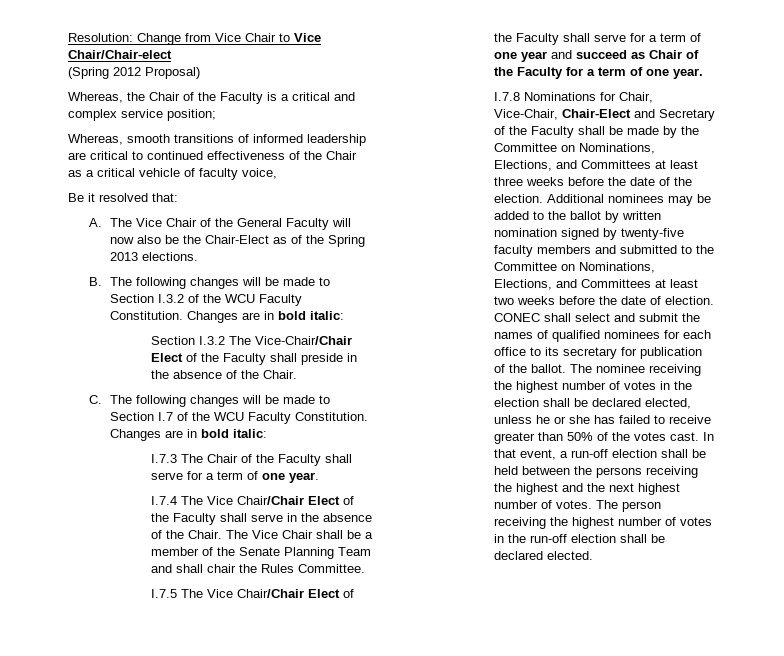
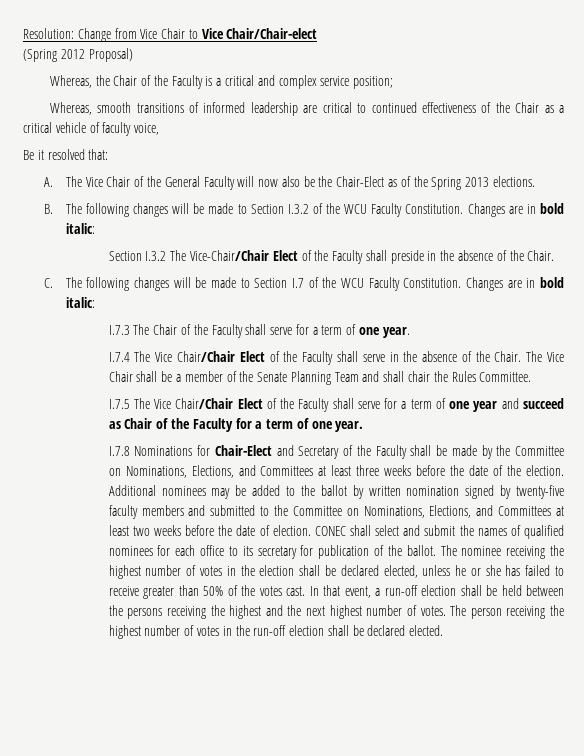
- I.7.8 Nominations for Chair, Vice-Chair, Chair-Elect and Secretary of the Faculty shall be made by the Committee on Nominations, Elections, and Committees at least three weeks before the date of the election.
+ I.7.8 Nominations for Chair-Elect and Secretary of the Faculty shall be made by the Committee on Nominations, Elections, and Committees at least three weeks before the date of the election.

